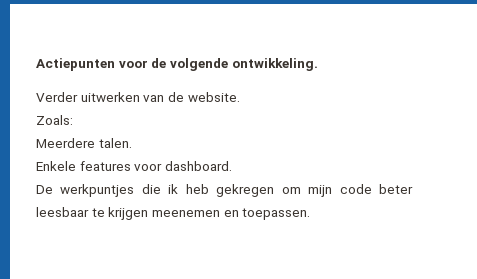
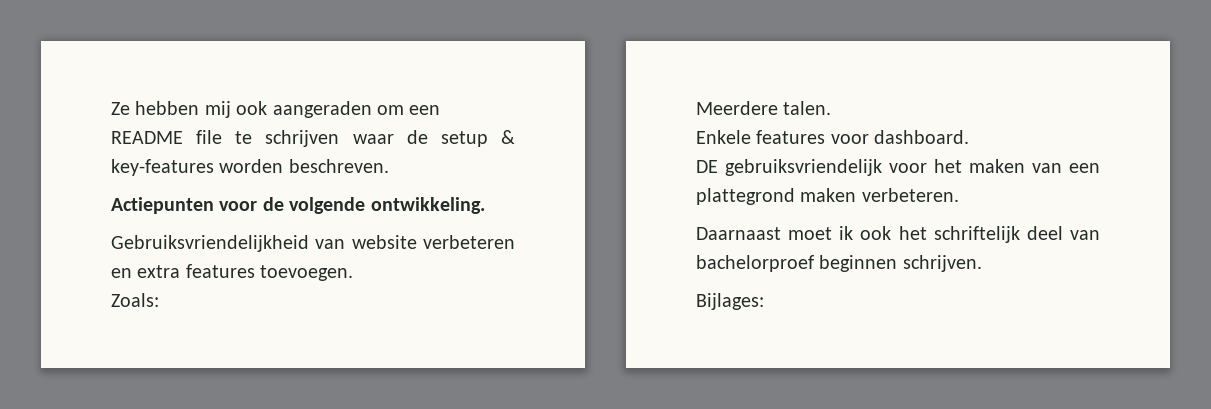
+ Ze hebben mij ook aangeraden om een README file te schrijven waar de setup & key-features worden beschreven.
- Verder uitwerken van de website.
+ Gebruiksvriendelijkheid van website verbeteren en extra features toevoegen.
- De werkpuntjes die ik heb gekregen om mijn code beter leesbaar te krijgen meenemen en toepassen.
+ DE gebruiksvriendelijk voor het maken van een plattegrond maken verbeteren.
+ Daarnaast moet ik ook het schriftelijk deel van bachelorproef beginnen schrijven.
+ Bijlages:

